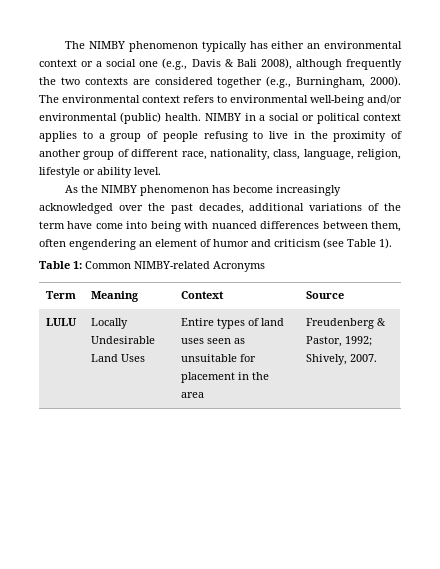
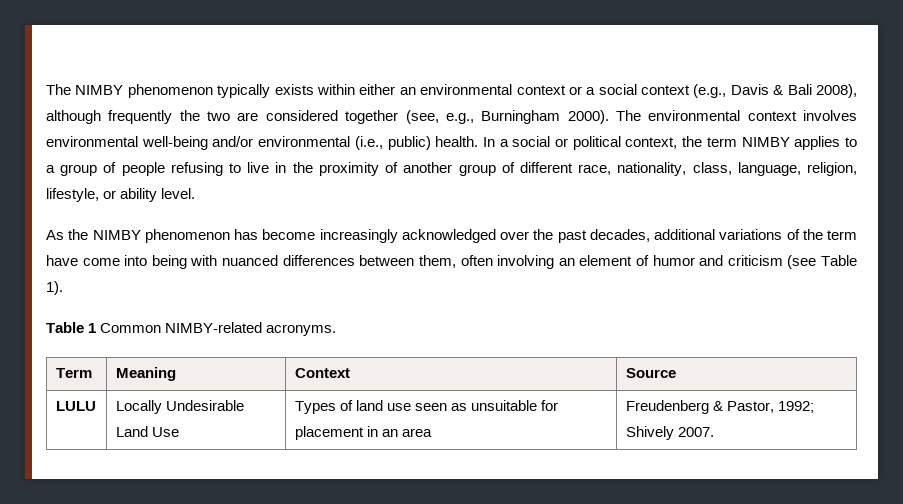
- The NIMBY phenomenon typically has either an environmental context or a social one (e.g., Davis & Bali 2008), although frequently the two contexts are considered together (e.g., Burningham, 2000).
+ The NIMBY phenomenon typically exists within either an environmental context or a social context (e.g., Davis & Bali 2008), although frequently the two are considered together (see, e.g., Burningham 2000).
- The environmental context refers to environmental well-being and/or environmental (public) health. NIMBY in a social or political context applies to a group of people refusing to live in the proximity of another group of different race, nationality, class, language, religion, lifestyle or ability level.
+ The environmental context involves environmental well-being and/or environmental (i.e., public) health. In a social or political context, the term NIMBY applies to a group of people refusing to live in the proximity of another group of different race, nationality, class, language, religion, lifestyle, or ability level.
- As the NIMBY phenomenon has become increasingly acknowledged over the past decades, additional variations of the term have come into being with nuanced differences between them, often engendering an element of humor and criticism (see Table 1).
+ As the NIMBY phenomenon has become increasingly acknowledged over the past decades, additional variations of the term have come into being with nuanced differences between them, often involving an element of humor and criticism (see Table 1).
- Table 1: Common NIMBY-related Acronyms
+ Table 1 Common NIMBY-related acronyms.
- LULU | Locally Undesirable Land Uses | Entire types of land uses seen as unsuitable for placement in the area | Freudenberg & Pastor, 1992; Shively, 2007.
+ LULU | Locally Undesirable Land Use | Types of land use seen as unsuitable for placement in an area | Freudenberg & Pastor, 1992; Shively 2007.

